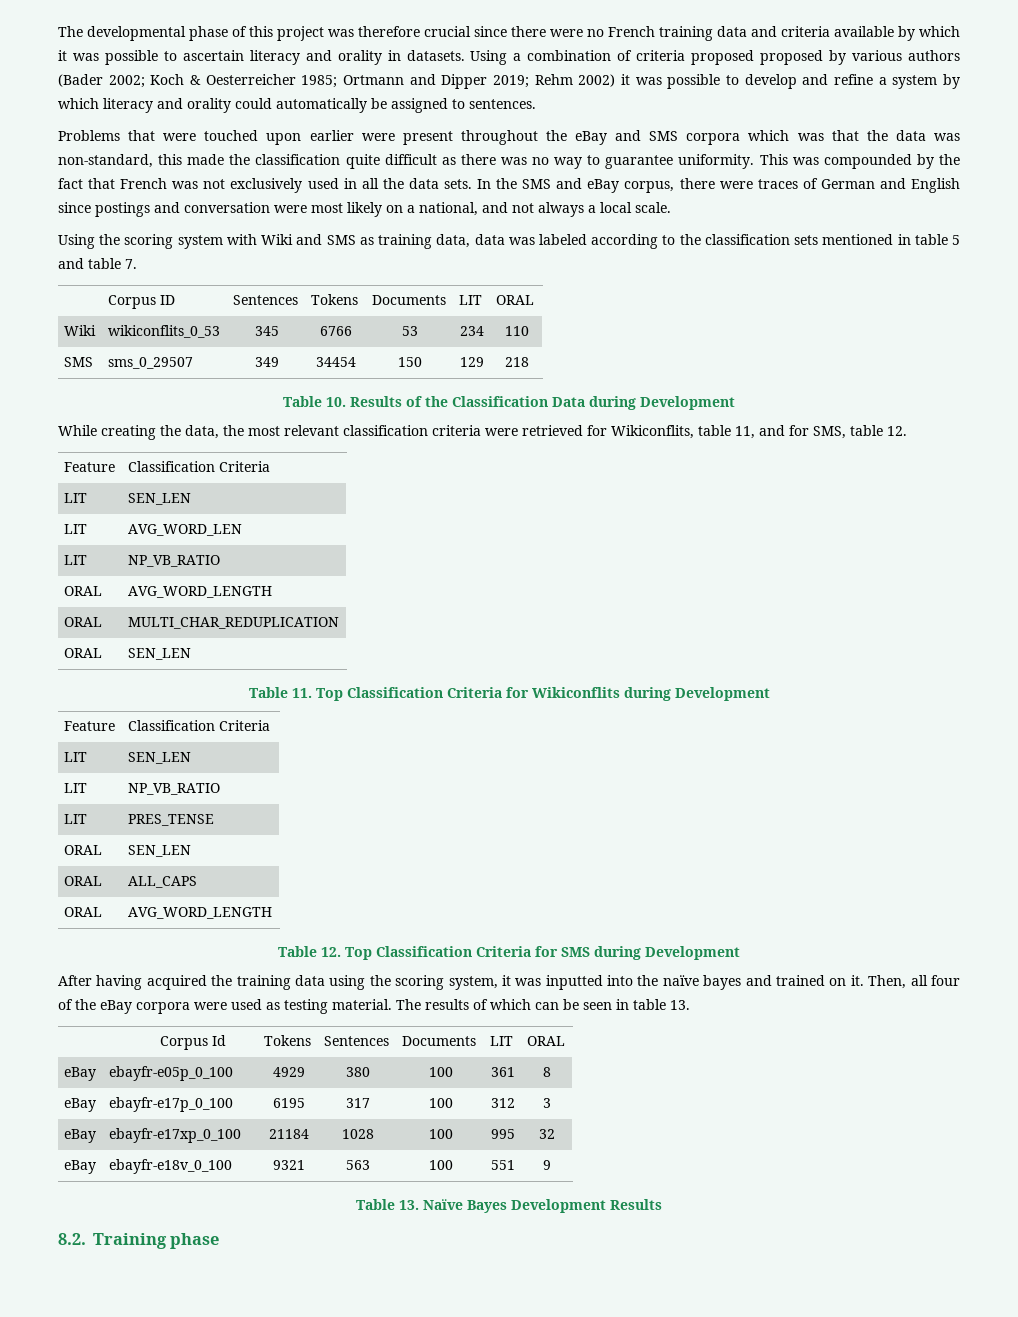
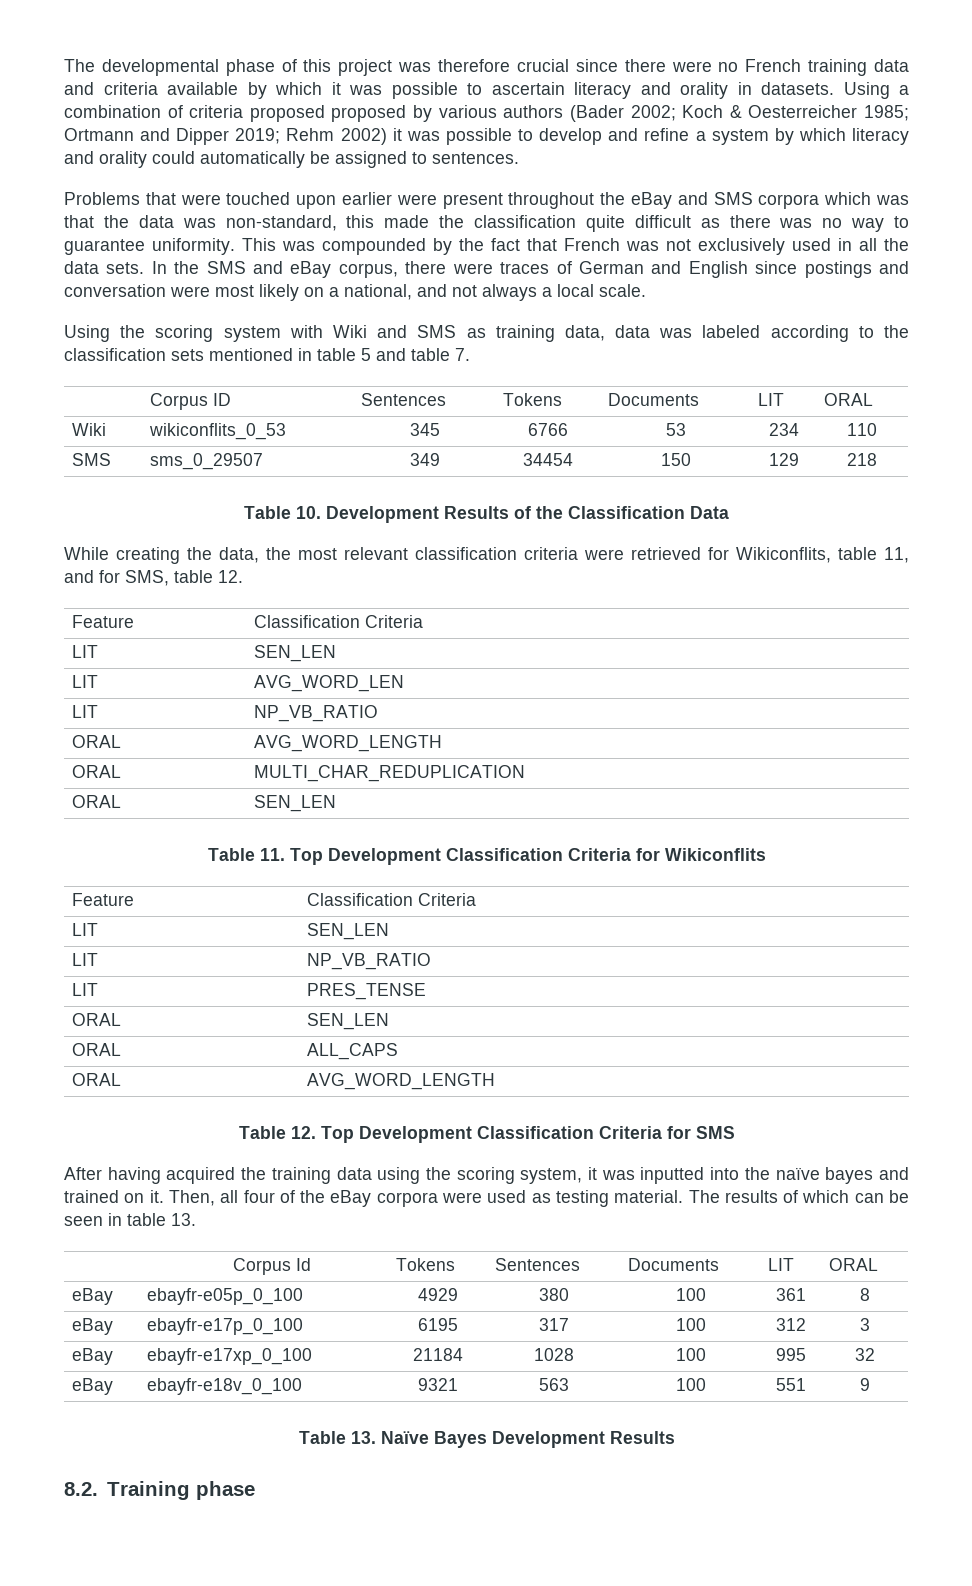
- Table 10. Results of the Classification Data during Development
+ Table 10. Development Results of the Classification Data
- Table 11. Top Classification Criteria for Wikiconflits during Development
+ Table 11. Top Development Classification Criteria for Wikiconflits
- Table 12. Top Classification Criteria for SMS during Development
+ Table 12. Top Development Classification Criteria for SMS

